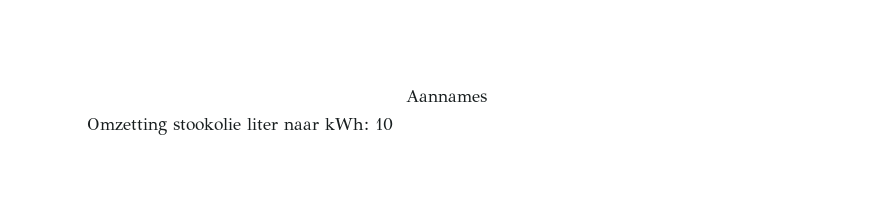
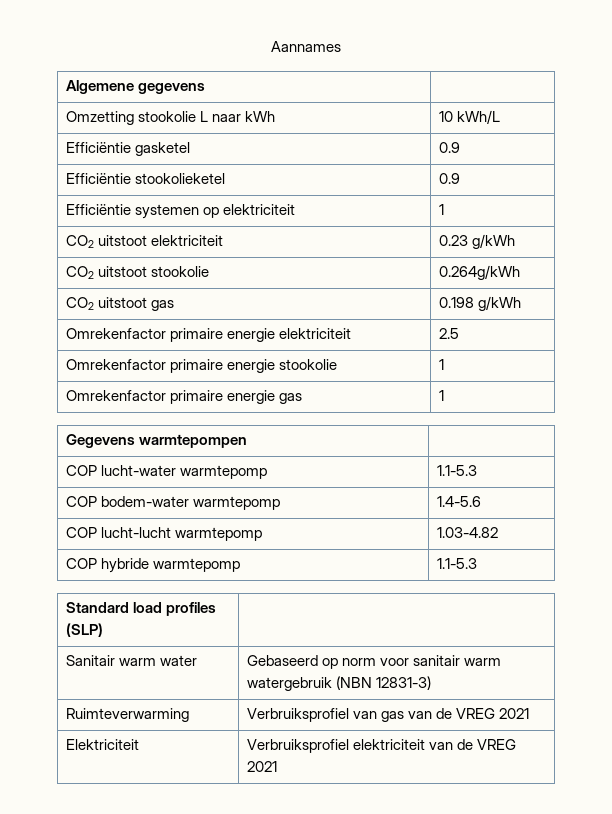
- Omzetting stookolie liter naar kWh: 10
+ Algemene gegevens |
+ Omzetting stookolie L naar kWh | 10 kWh/L
+ Efficiëntie gasketel | 0.9
+ Efficiëntie stookolieketel | 0.9
+ Efficiëntie systemen op elektriciteit | 1
+ CO2 uitstoot elektriciteit | 0.23 g/kWh
+ CO2 uitstoot stookolie | 0.264g/kWh
+ CO2 uitstoot gas | 0.198 g/kWh
+ Omrekenfactor primaire energie elektriciteit | 2.5
+ Omrekenfactor primaire energie stookolie | 1
+ Omrekenfactor primaire energie gas | 1
+ Gegevens warmtepompen |
+ COP lucht-water warmtepomp | 1.1-5.3
+ COP bodem-water warmtepomp | 1.4-5.6
+ COP lucht-lucht warmtepomp | 1.03-4.82
+ COP hybride warmtepomp | 1.1-5.3
+ Standard load profiles (SLP) |
+ Sanitair warm water | Gebaseerd op norm voor sanitair warm watergebruik (NBN 12831-3)
+ Ruimteverwarming | Verbruiksprofiel van gas van de VREG 2021
+ Elektriciteit | Verbruiksprofiel elektriciteit van de VREG 2021

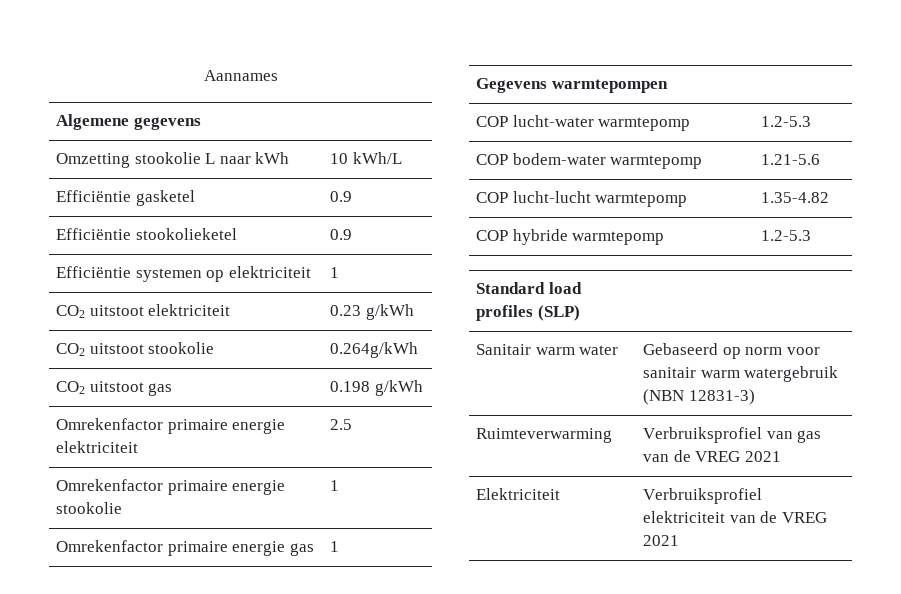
- COP lucht-water warmtepomp | 1.1-5.3
+ COP lucht-water warmtepomp | 1.2-5.3
- COP bodem-water warmtepomp | 1.4-5.6
+ COP bodem-water warmtepomp | 1.21-5.6
- COP lucht-lucht warmtepomp | 1.03-4.82
+ COP lucht-lucht warmtepomp | 1.35-4.82
- COP hybride warmtepomp | 1.1-5.3
+ COP hybride warmtepomp | 1.2-5.3

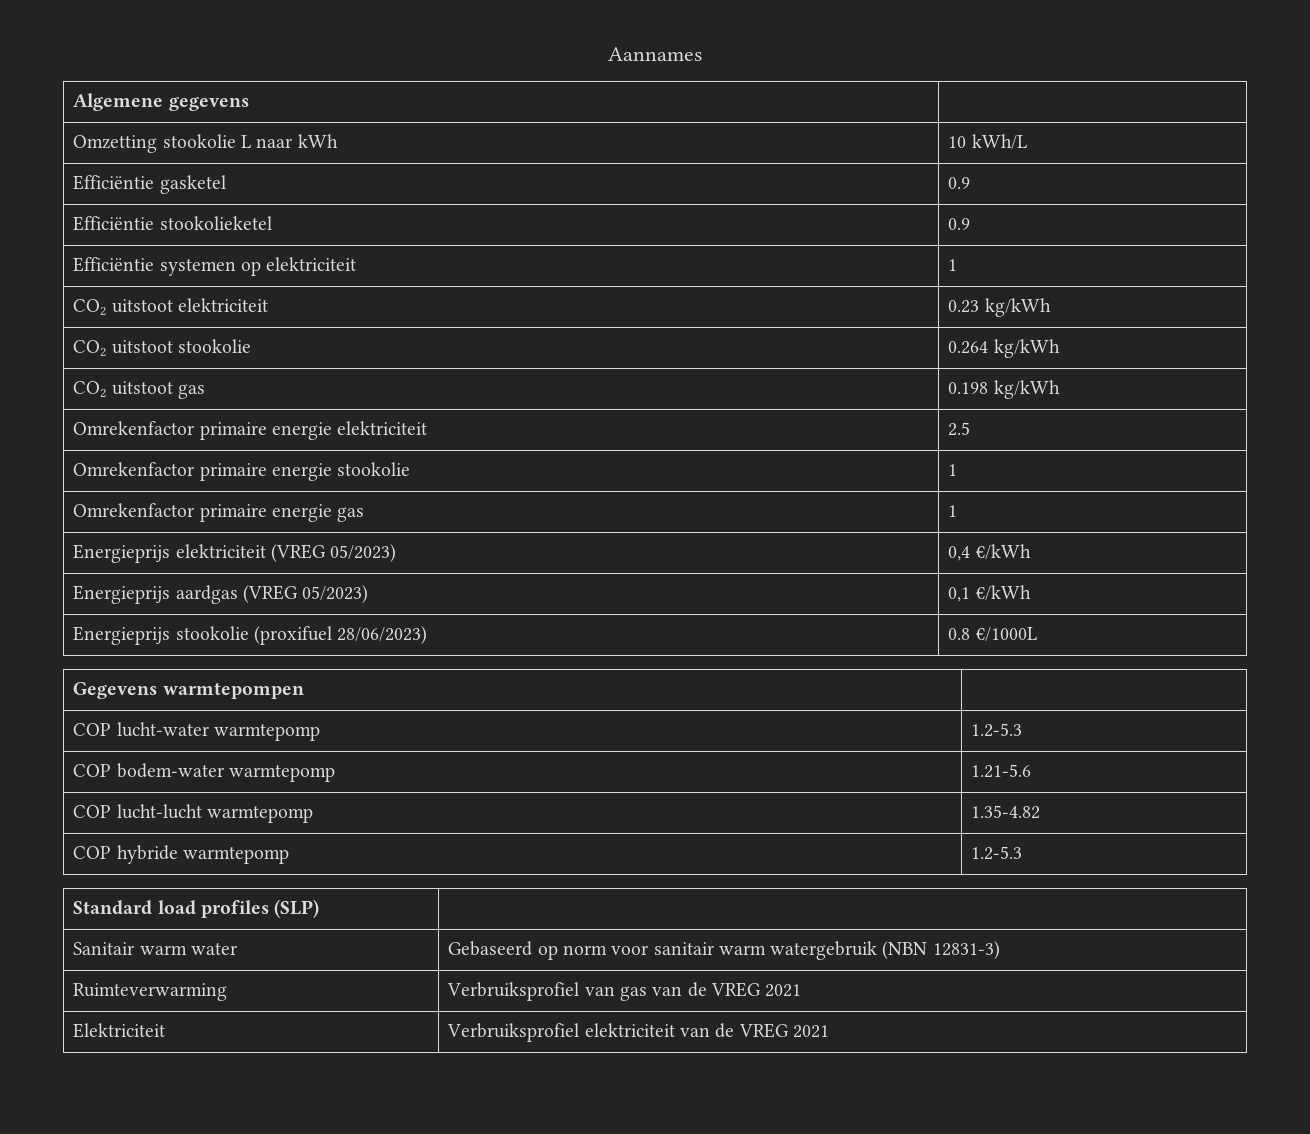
- CO2 uitstoot elektriciteit | 0.23 g/kWh
+ CO2 uitstoot elektriciteit | 0.23 kg/kWh
- CO2 uitstoot stookolie | 0.264g/kWh
+ CO2 uitstoot stookolie | 0.264 kg/kWh
- CO2 uitstoot gas | 0.198 g/kWh
+ CO2 uitstoot gas | 0.198 kg/kWh
+ Energieprijs elektriciteit (VREG 05/2023) | 0,4 €/kWh
+ Energieprijs aardgas (VREG 05/2023) | 0,1 €/kWh
+ Energieprijs stookolie (proxifuel 28/06/2023) | 0.8 €/1000L

